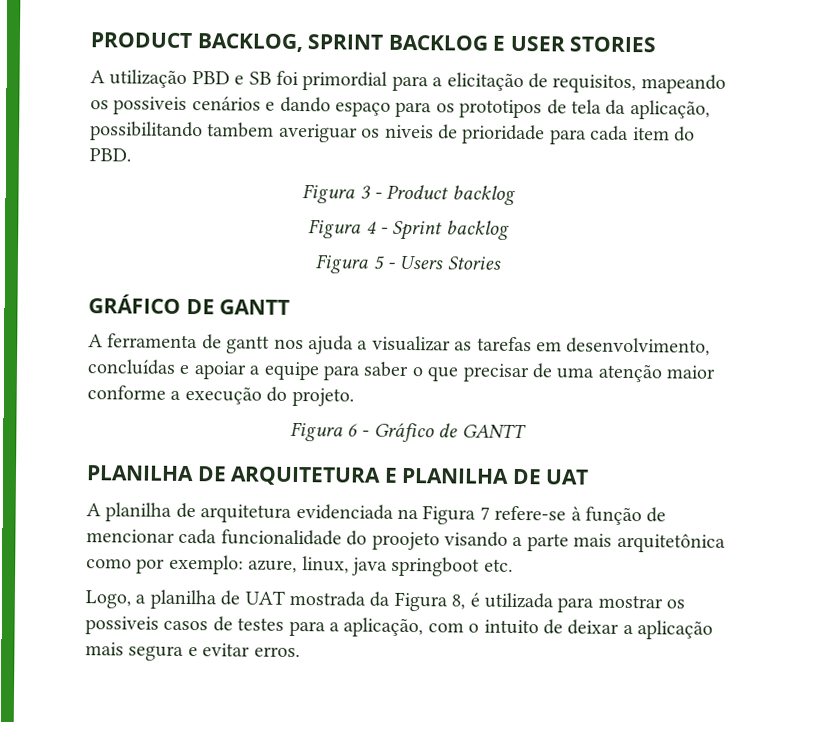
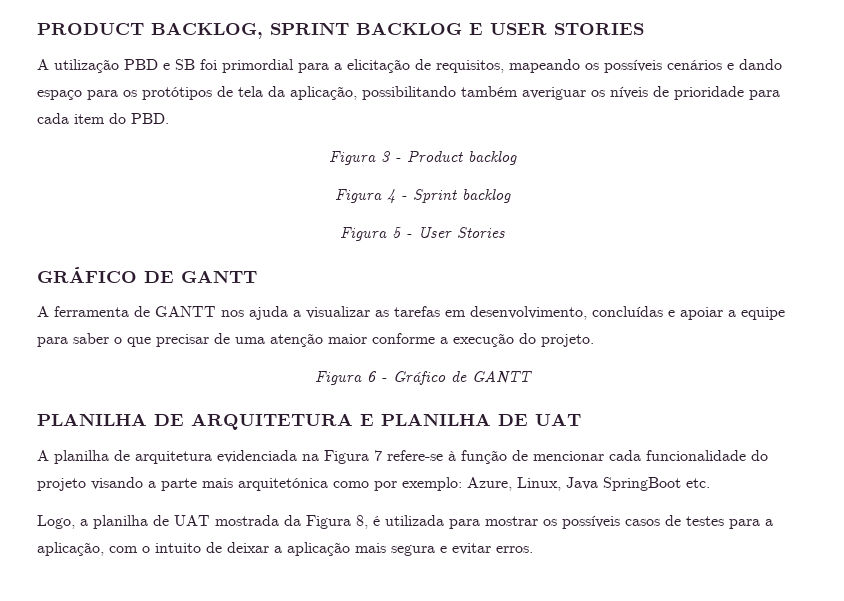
- A utilização PBD e SB foi primordial para a elicitação de requisitos, mapeando os possiveis cenários e dando espaço para os prototipos de tela da aplicação, possibilitando tambem averiguar os niveis de prioridade para cada item do PBD.
+ A utilização PBD e SB foi primordial para a elicitação de requisitos, mapeando os possíveis cenários e dando espaço para os protótipos de tela da aplicação, possibilitando também averiguar os níveis de prioridade para cada item do PBD.
- Figura 5 - Users Stories
+ Figura 5 - User Stories
- A ferramenta de gantt nos ajuda a visualizar as tarefas em desenvolvimento, concluídas e apoiar a equipe para saber o que precisar de uma atenção maior conforme a execução do projeto.
+ A ferramenta de GANTT nos ajuda a visualizar as tarefas em desenvolvimento, concluídas e apoiar a equipe para saber o que precisar de uma atenção maior conforme a execução do projeto.
- A planilha de arquitetura evidenciada na Figura 7 refere-se à função de mencionar cada funcionalidade do proojeto visando a parte mais arquitetônica como por exemplo: azure, linux, java springboot etc.
+ A planilha de arquitetura evidenciada na Figura 7 refere-se à função de mencionar cada funcionalidade do projeto visando a parte mais arquitetónica como por exemplo: Azure, Linux, Java SpringBoot etc.
- Logo, a planilha de UAT mostrada da Figura 8, é utilizada para mostrar os possiveis casos de testes para a aplicação, com o intuito de deixar a aplicação mais segura e evitar erros.
+ Logo, a planilha de UAT mostrada da Figura 8, é utilizada para mostrar os possíveis casos de testes para a aplicação, com o intuito de deixar a aplicação mais segura e evitar erros.

